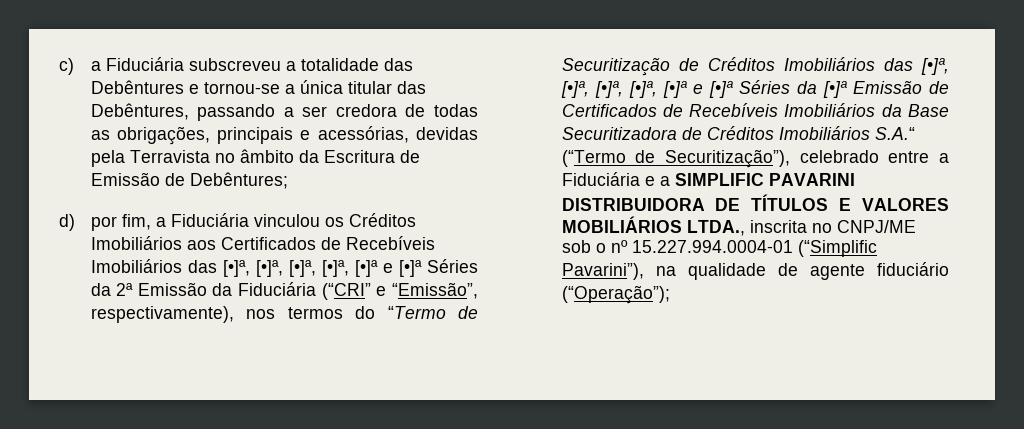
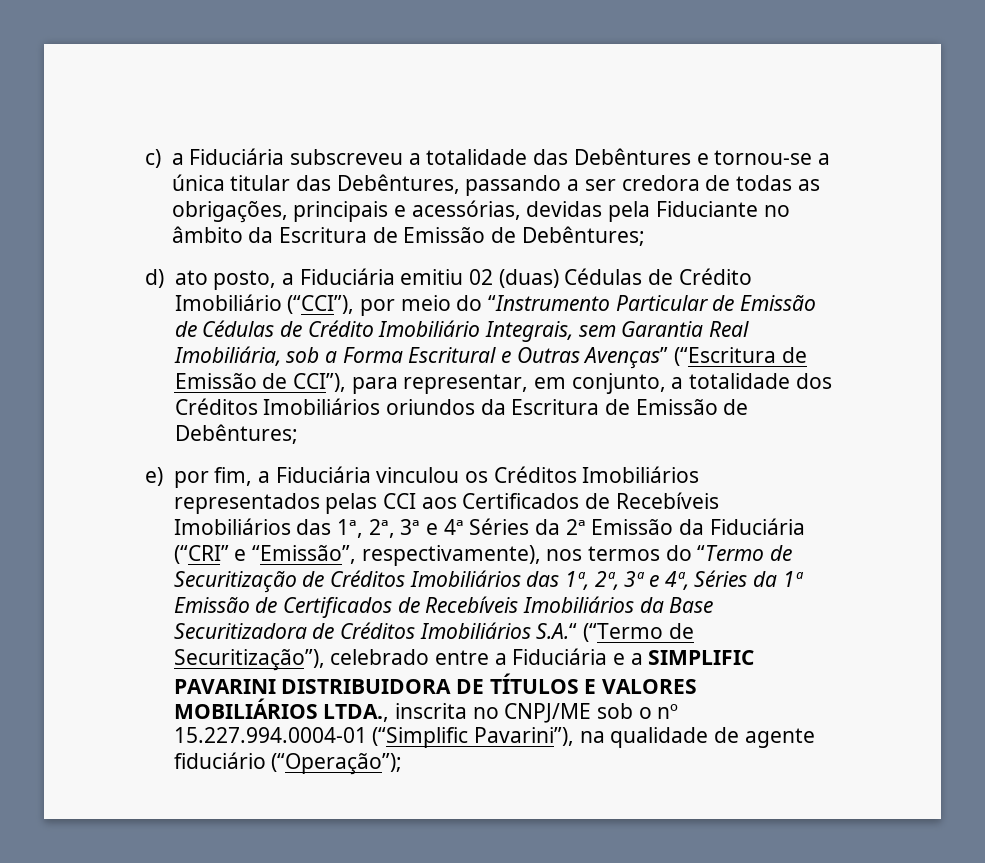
- c) a Fiduciária subscreveu a totalidade das Debêntures e tornou-se a única titular das Debêntures, passando a ser credora de todas as obrigações, principais e acessórias, devidas pela Terravista no âmbito da Escritura de Emissão de Debêntures;
+ c) a Fiduciária subscreveu a totalidade das Debêntures e tornou-se a única titular das Debêntures, passando a ser credora de todas as obrigações, principais e acessórias, devidas pela Fiduciante no âmbito da Escritura de Emissão de Debêntures;
- d) por fim, a Fiduciária vinculou os Créditos Imobiliários aos Certificados de Recebíveis Imobiliários das [•]ª, [•]ª, [•]ª, [•]ª, [•]ª e [•]ª Séries da 2ª Emissão da Fiduciária (“CRI” e “Emissão”, respectivamente), nos termos do “Termo de Securitização de Créditos Imobiliários das [•]ª, [•]ª, [•]ª, [•]ª, [•]ª e [•]ª Séries da [•]ª Emissão de Certificados de Recebíveis Imobiliários da Base Securitizadora de Créditos Imobiliários S.A.“ (“Termo de Securitização”), celebrado entre a Fiduciária e a SIMPLIFIC PAVARINI DISTRIBUIDORA DE TÍTULOS E VALORES MOBILIÁRIOS LTDA., inscrita no CNPJ/ME sob o nº 15.227.994.0004-01 (“Simplific Pavarini”), na qualidade de agente fiduciário (“Operação”);
+ d) ato posto, a Fiduciária emitiu 02 (duas) Cédulas de Crédito Imobiliário (“CCI”), por meio do “Instrumento Particular de Emissão de Cédulas de Crédito Imobiliário Integrais, sem Garantia Real Imobiliária, sob a Forma Escritural e Outras Avenças” (“Escritura de Emissão de CCI”), para representar, em conjunto, a totalidade dos Créditos Imobiliários oriundos da Escritura de Emissão de Debêntures;
+ e) por fim, a Fiduciária vinculou os Créditos Imobiliários representados pelas CCI aos Certificados de Recebíveis Imobiliários das 1ª, 2ª, 3ª e 4ª Séries da 2ª Emissão da Fiduciária (“CRI” e “Emissão”, respectivamente), nos termos do “Termo de Securitização de Créditos Imobiliários das 1ª, 2ª, 3ª e 4ª, Séries da 1ª Emissão de Certificados de Recebíveis Imobiliários da Base Securitizadora de Créditos Imobiliários S.A.“ (“Termo de Securitização”), celebrado entre a Fiduciária e a SIMPLIFIC PAVARINI DISTRIBUIDORA DE TÍTULOS E VALORES MOBILIÁRIOS LTDA., inscrita no CNPJ/ME sob o nº 15.227.994.0004-01 (“Simplific Pavarini”), na qualidade de agente fiduciário (“Operação”);

